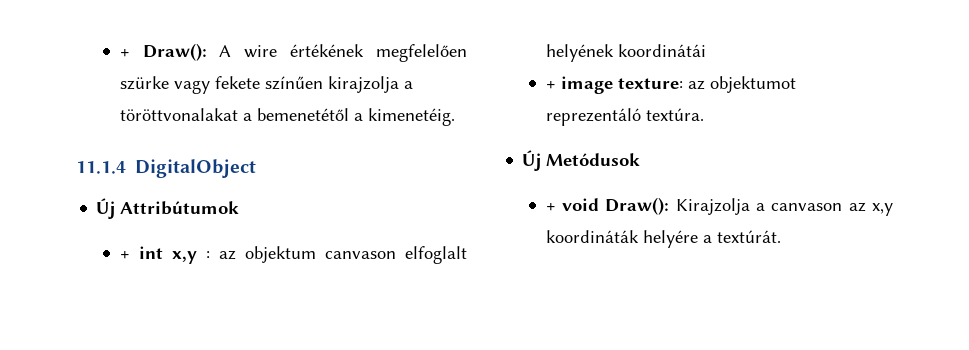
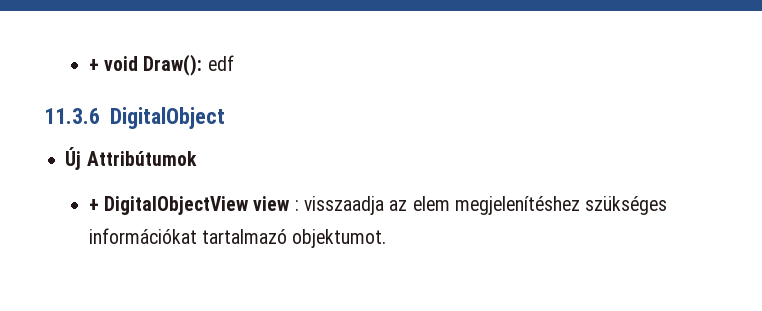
- + Draw(): A wire értékének megfelelően szürke vagy fekete színűen kirajzolja a töröttvonalakat a bemenetétől a kimenetéig.
- 11.1.4 DigitalObject
+ + void Draw(): edf
+ 11.3.6 DigitalObject
  Új Attribútumok
- + int x,y : az objektum canvason elfoglalt helyének koordinátái
- + image texture: az objektumot reprezentáló textúra.
- Új Metódusok
- + void Draw(): Kirajzolja a canvason az x,y koordináták helyére a textúrát.
+ + DigitalObjectView view : visszaadja az elem megjelenítéshez szükséges információkat tartalmazó objektumot.

